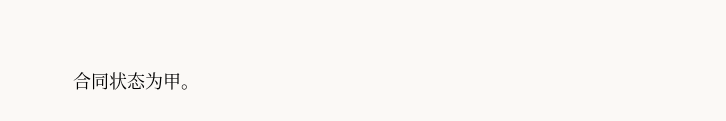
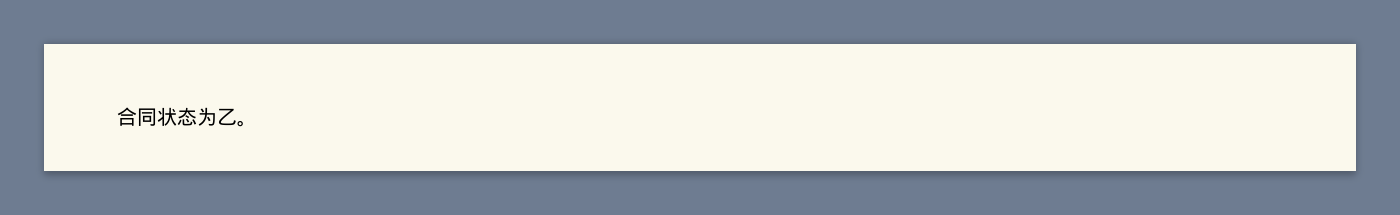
- 合同状态为甲。
+ 合同状态为乙。

